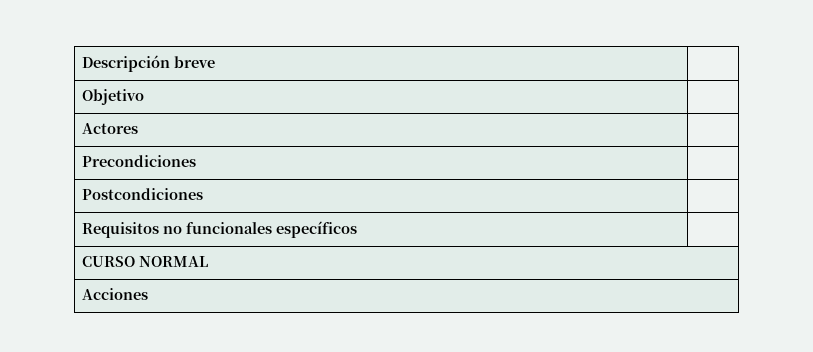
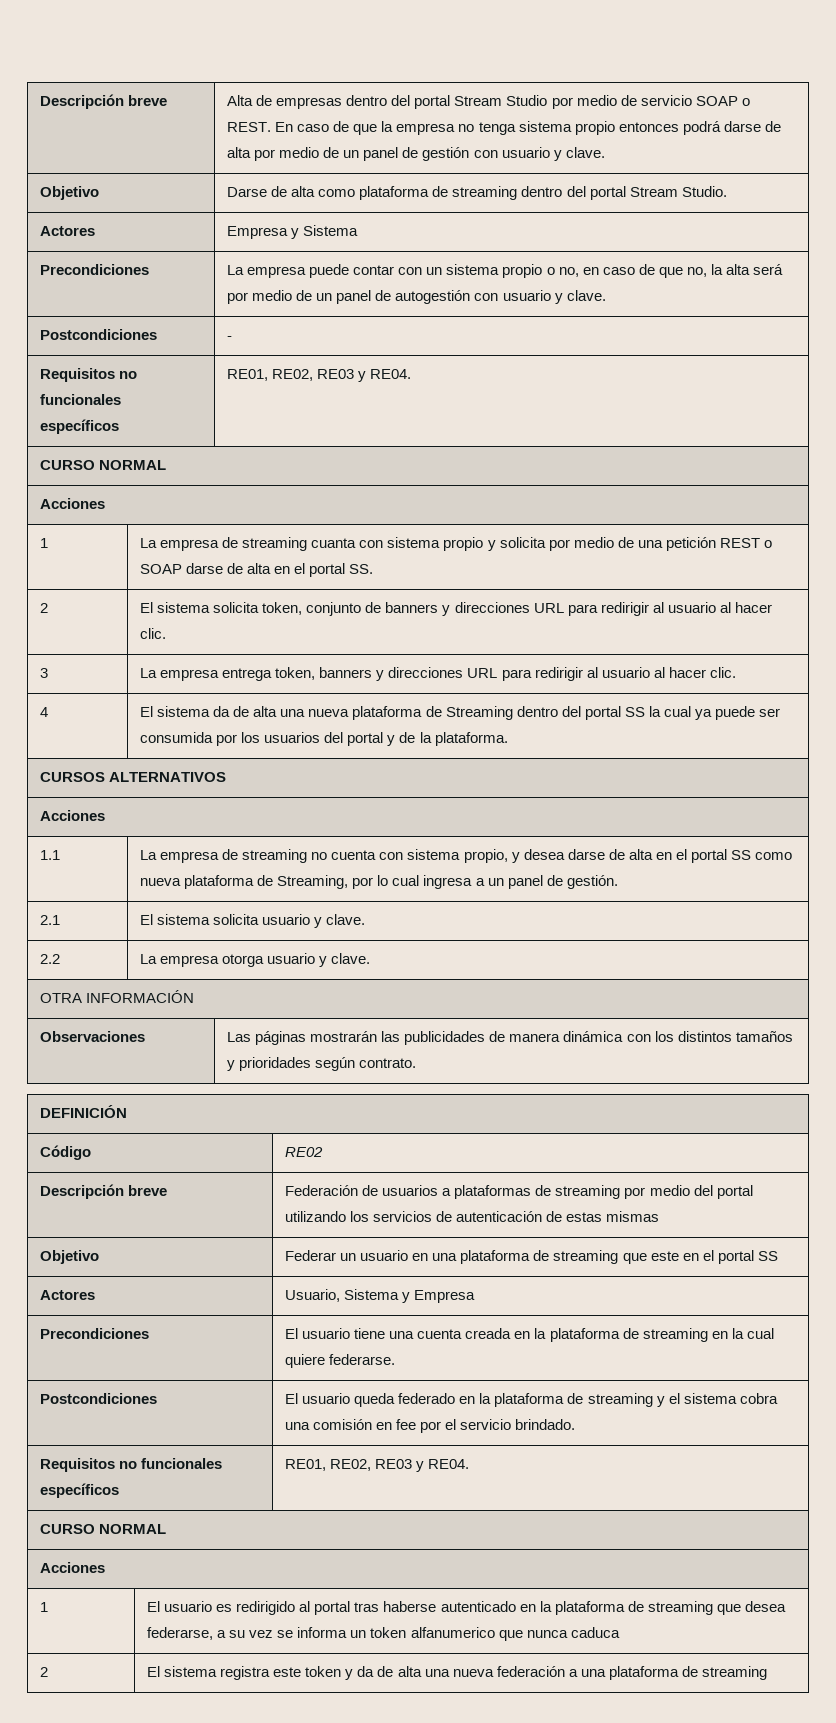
- Descripción breve |
- Objetivo |
- Actores |
- Precondiciones |
- Postcondiciones |
- Requisitos no funcionales específicos |
+ Descripción breve | Alta de empresas dentro del portal Stream Studio por medio de servicio SOAP o REST. En caso de que la empresa no tenga sistema propio entonces podrá darse de alta por medio de un panel de gestión con usuario y clave.
+ Objetivo | Darse de alta como plataforma de streaming dentro del portal Stream Studio.
+ Actores | Empresa y Sistema
+ Precondiciones | La empresa puede contar con un sistema propio o no, en caso de que no, la alta será por medio de un panel de autogestión con usuario y clave.
+ Postcondiciones | -
+ Requisitos no funcionales específicos | RE01, RE02, RE03 y RE04.
  CURSO NORMAL
  Acciones
+ 1 | La empresa de streaming cuanta con sistema propio y solicita por medio de una petición REST o SOAP darse de alta en el portal SS.
+ 2 | El sistema solicita token, conjunto de banners y direcciones URL para redirigir al usuario al hacer clic.
+ 3 | La empresa entrega token, banners y direcciones URL para redirigir al usuario al hacer clic.
+ 4 | El sistema da de alta una nueva plataforma de Streaming dentro del portal SS la cual ya puede ser consumida por los usuarios del portal y de la plataforma.
+ CURSOS ALTERNATIVOS
+ Acciones
+ 1.1 | La empresa de streaming no cuenta con sistema propio, y desea darse de alta en el portal SS como nueva plataforma de Streaming, por lo cual ingresa a un panel de gestión.
+ 2.1 | El sistema solicita usuario y clave.
+ 2.2 | La empresa otorga usuario y clave.
+ OTRA INFORMACIÓN
+ Observaciones | Las páginas mostrarán las publicidades de manera dinámica con los distintos tamaños y prioridades según contrato.
+ DEFINICIÓN
+ Código | RE02
+ Descripción breve | Federación de usuarios a plataformas de streaming por medio del portal utilizando los servicios de autenticación de estas mismas
+ Objetivo | Federar un usuario en una plataforma de streaming que este en el portal SS
+ Actores | Usuario, Sistema y Empresa
+ Precondiciones | El usuario tiene una cuenta creada en la plataforma de streaming en la cual quiere federarse.
+ Postcondiciones | El usuario queda federado en la plataforma de streaming y el sistema cobra una comisión en fee por el servicio brindado.
+ Requisitos no funcionales específicos | RE01, RE02, RE03 y RE04.
+ CURSO NORMAL
+ Acciones
+ 1 | El usuario es redirigido al portal tras haberse autenticado en la plataforma de streaming que desea federarse, a su vez se informa un token alfanumerico que nunca caduca
+ 2 | El sistema registra este token y da de alta una nueva federación a una plataforma de streaming

